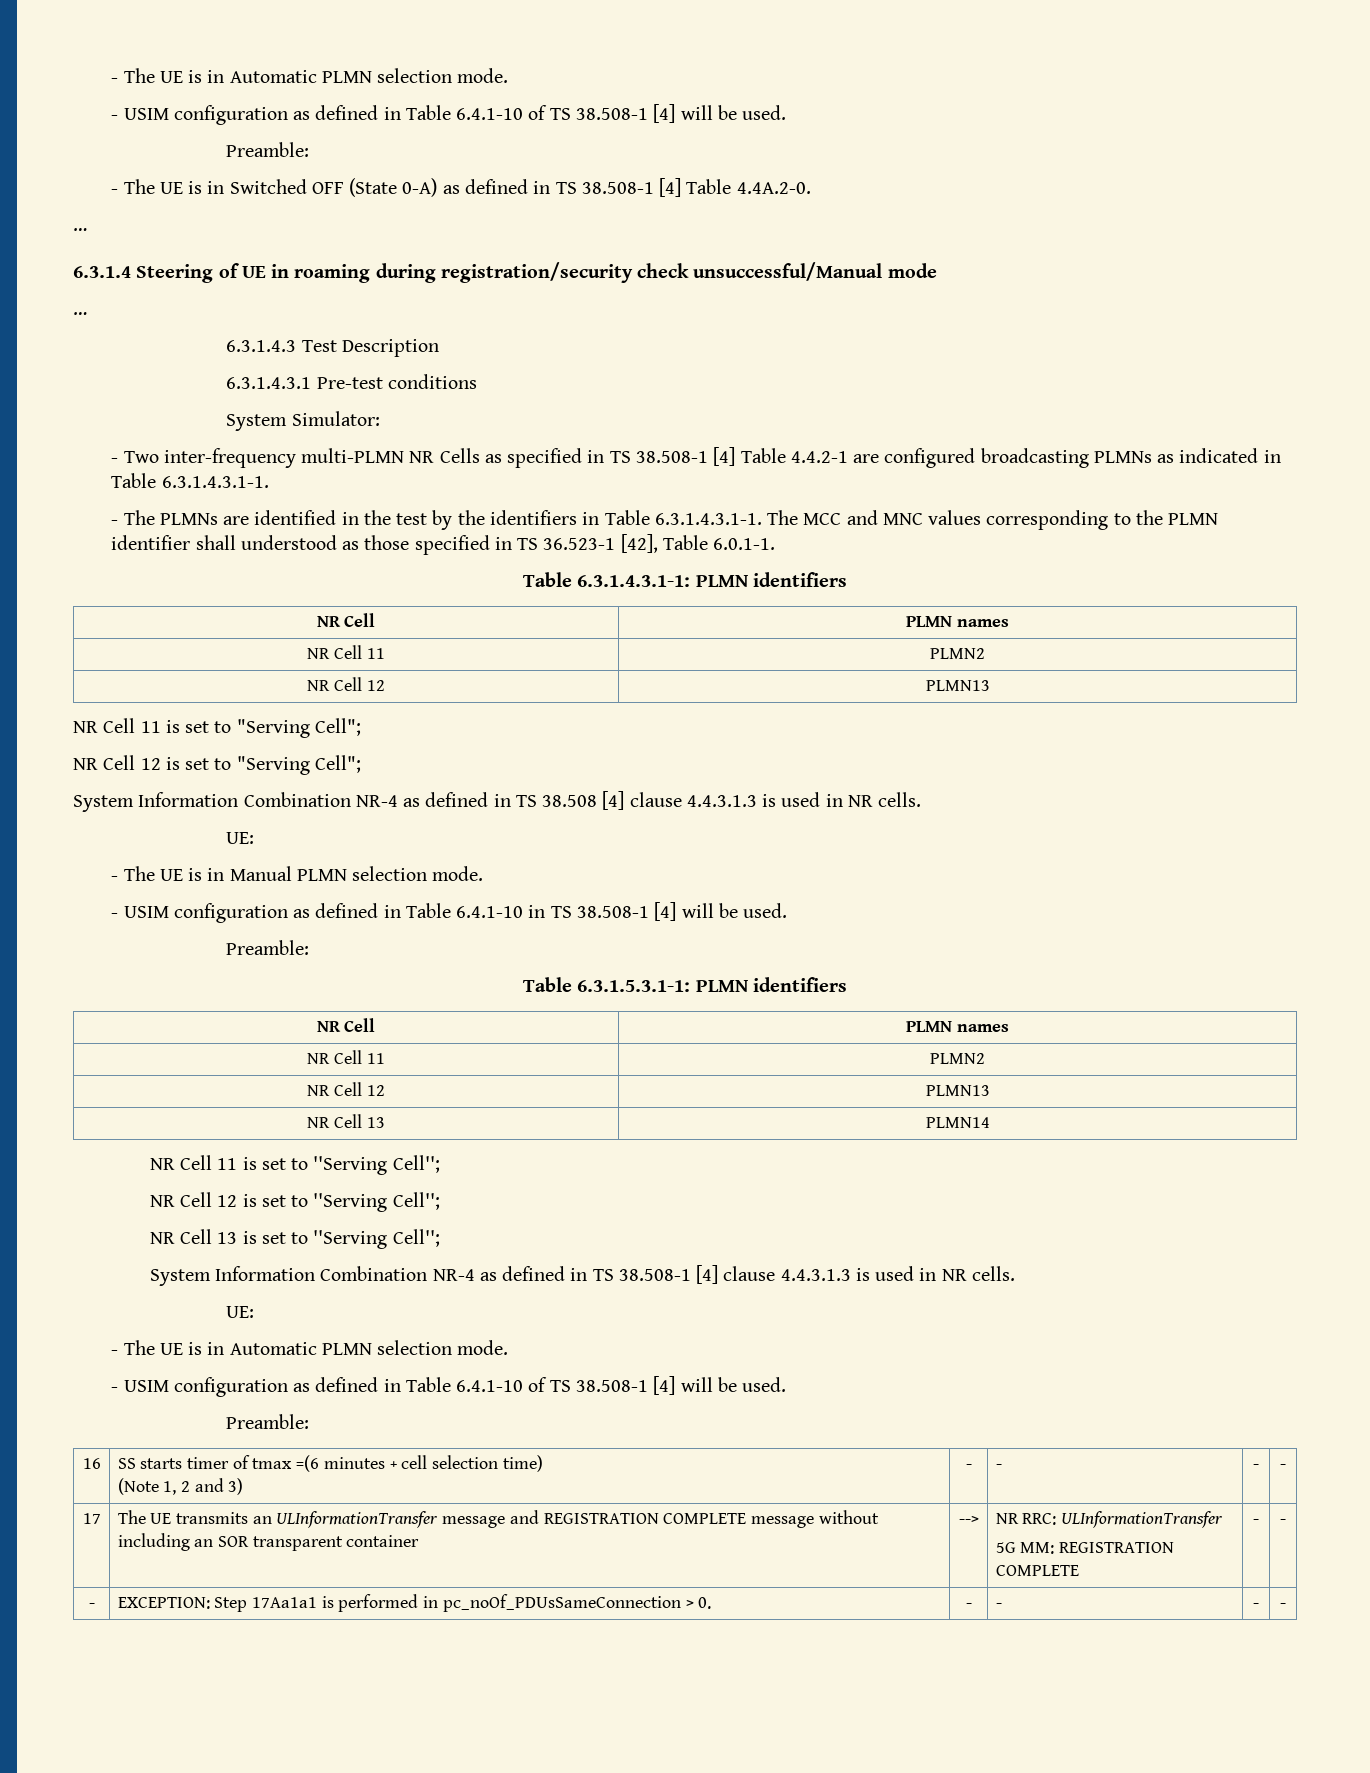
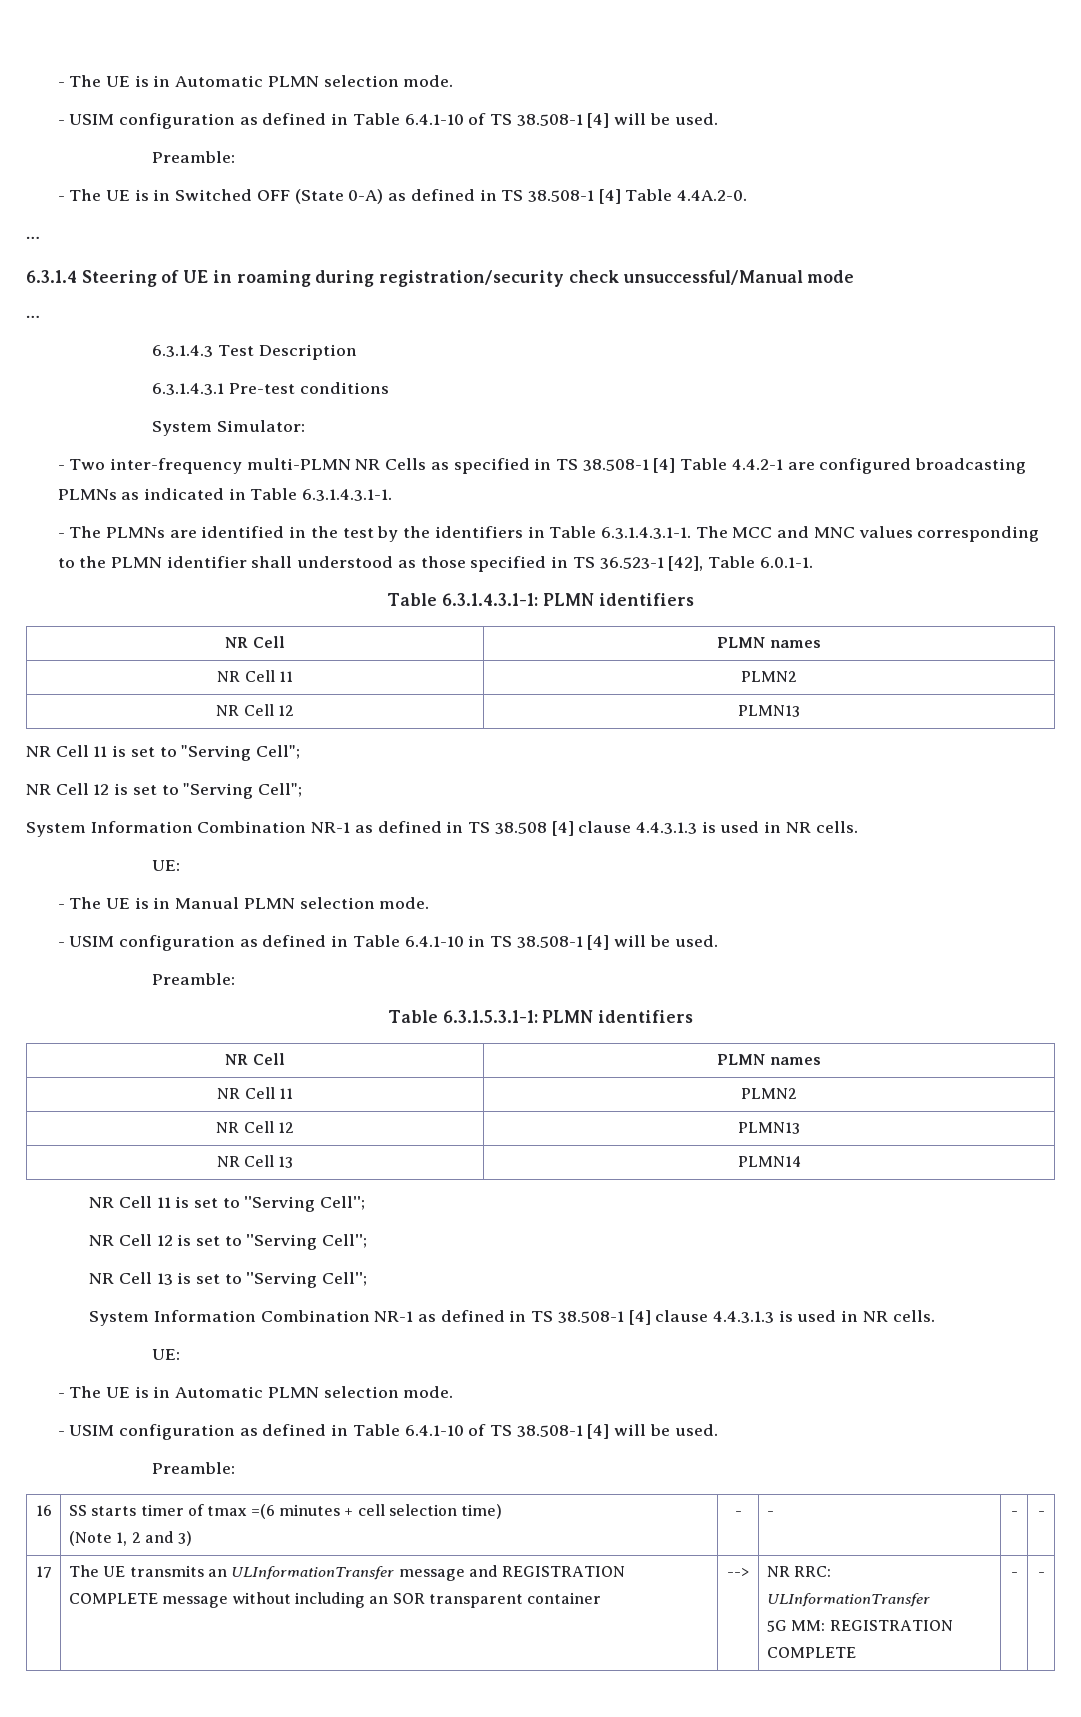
- System Information Combination NR-4 as defined in TS 38.508 [4] clause 4.4.3.1.3 is used in NR cells.
+ System Information Combination NR-1 as defined in TS 38.508 [4] clause 4.4.3.1.3 is used in NR cells.
- System Information Combination NR-4 as defined in TS 38.508-1 [4] clause 4.4.3.1.3 is used in NR cells.
+ System Information Combination NR-1 as defined in TS 38.508-1 [4] clause 4.4.3.1.3 is used in NR cells.
- - | EXCEPTION: Step 17Aa1a1 is performed in pc_noOf_PDUsSameConnection > 0. | - | - | - | -

